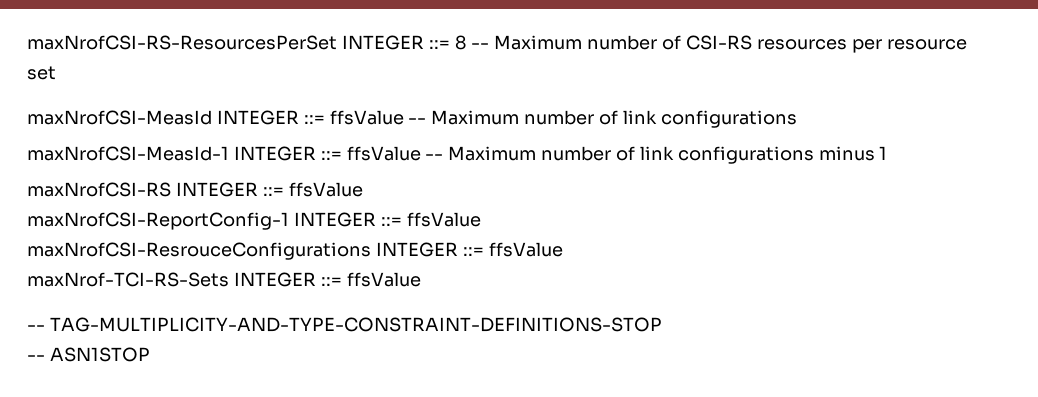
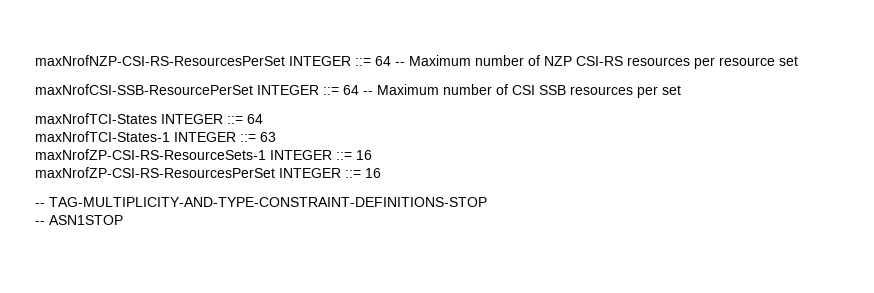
- maxNrofCSI-RS-ResourcesPerSet INTEGER ::= 8 -- Maximum number of CSI-RS resources per resource set
+ maxNrofNZP-CSI-RS-ResourcesPerSet INTEGER ::= 64 -- Maximum number of NZP CSI-RS resources per resource set
- maxNrofCSI-MeasId INTEGER ::= ffsValue -- Maximum number of link configurations
- maxNrofCSI-MeasId-1 INTEGER ::= ffsValue -- Maximum number of link configurations minus 1
- maxNrofCSI-RS INTEGER ::= ffsValue
- maxNrofCSI-ReportConfig-1 INTEGER ::= ffsValue
- maxNrofCSI-ResrouceConfigurations INTEGER ::= ffsValue
- maxNrof-TCI-RS-Sets INTEGER ::= ffsValue
+ maxNrofCSI-SSB-ResourcePerSet INTEGER ::= 64 -- Maximum number of CSI SSB resources per set
+ maxNrofTCI-States INTEGER ::= 64
+ maxNrofTCI-States-1 INTEGER ::= 63
+ maxNrofZP-CSI-RS-ResourceSets-1 INTEGER ::= 16
+ maxNrofZP-CSI-RS-ResourcesPerSet INTEGER ::= 16

